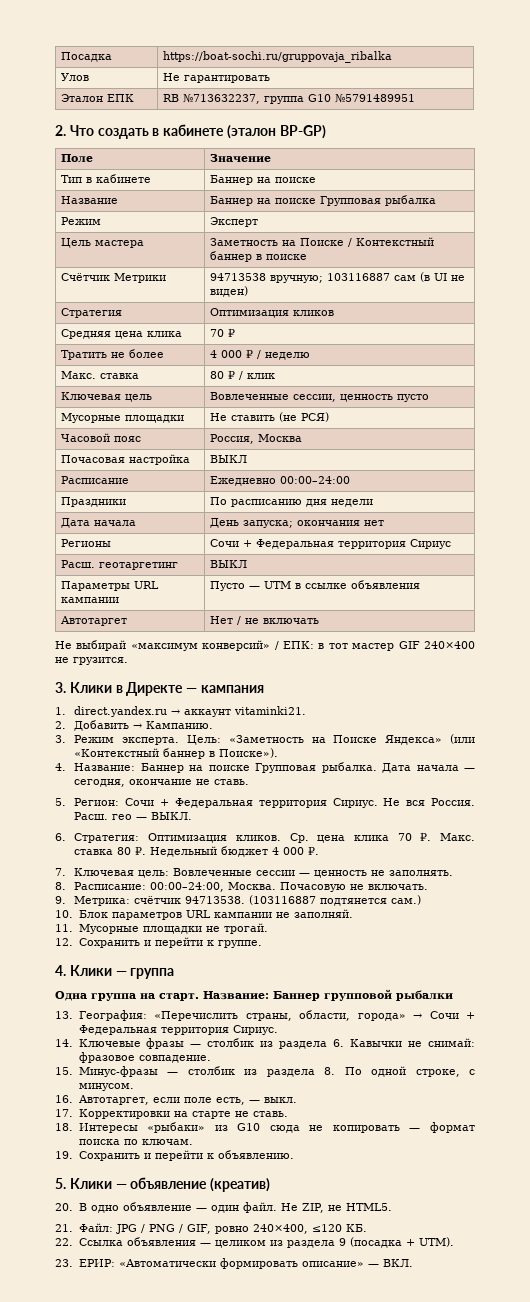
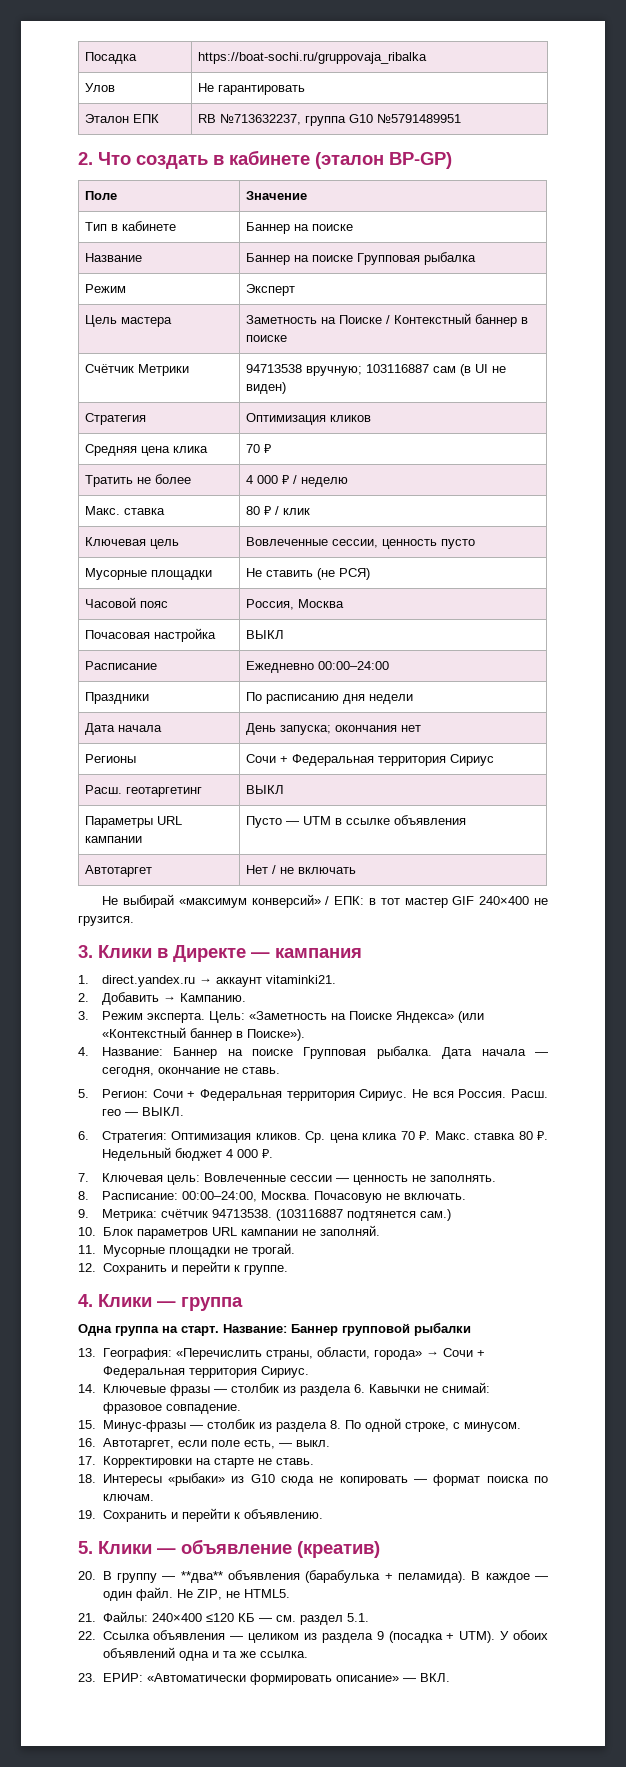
- 20. В одно объявление — один файл.
+ 20. В группу — **два** объявления (барабулька + пеламида). В каждое — один файл.
- 21. Файл: JPG / PNG / GIF, ровно 240×400, ≤120 КБ.
+ 21. Файлы: 240×400 ≤120 КБ — см. раздел 5.1.
+ У обоих объявлений одна и та же ссылка.

